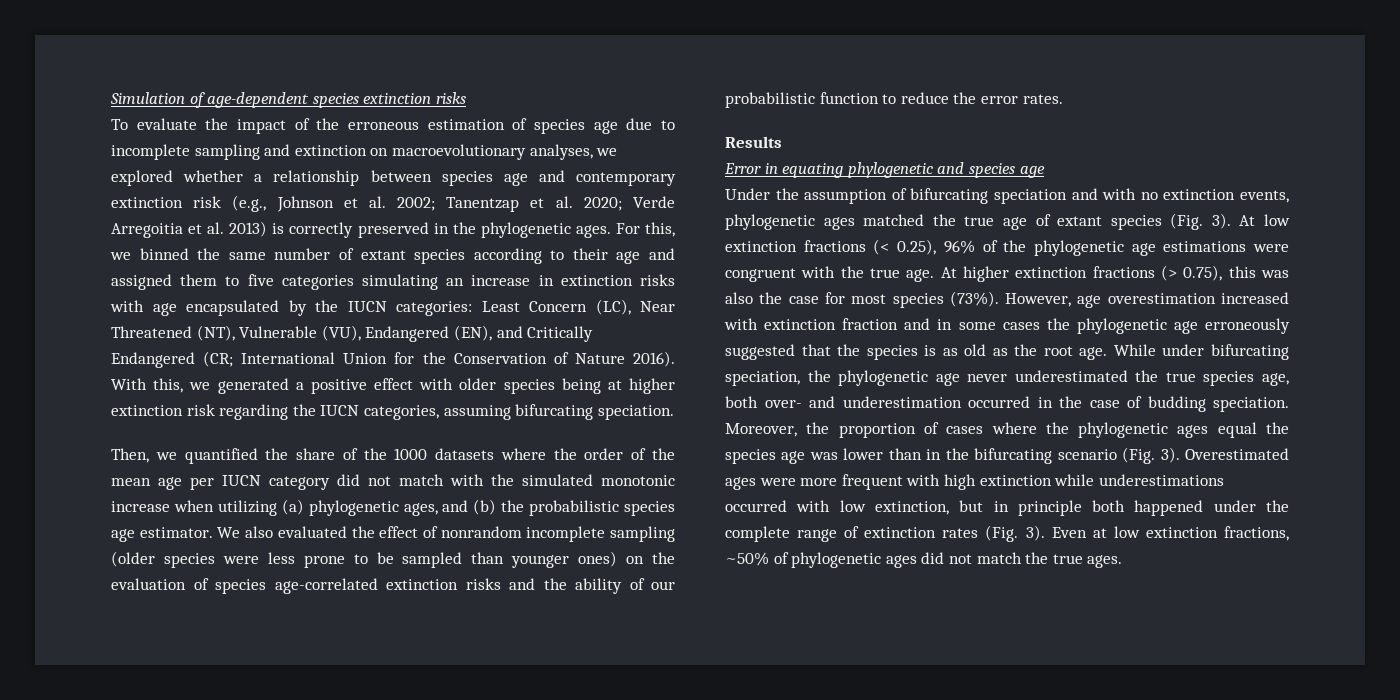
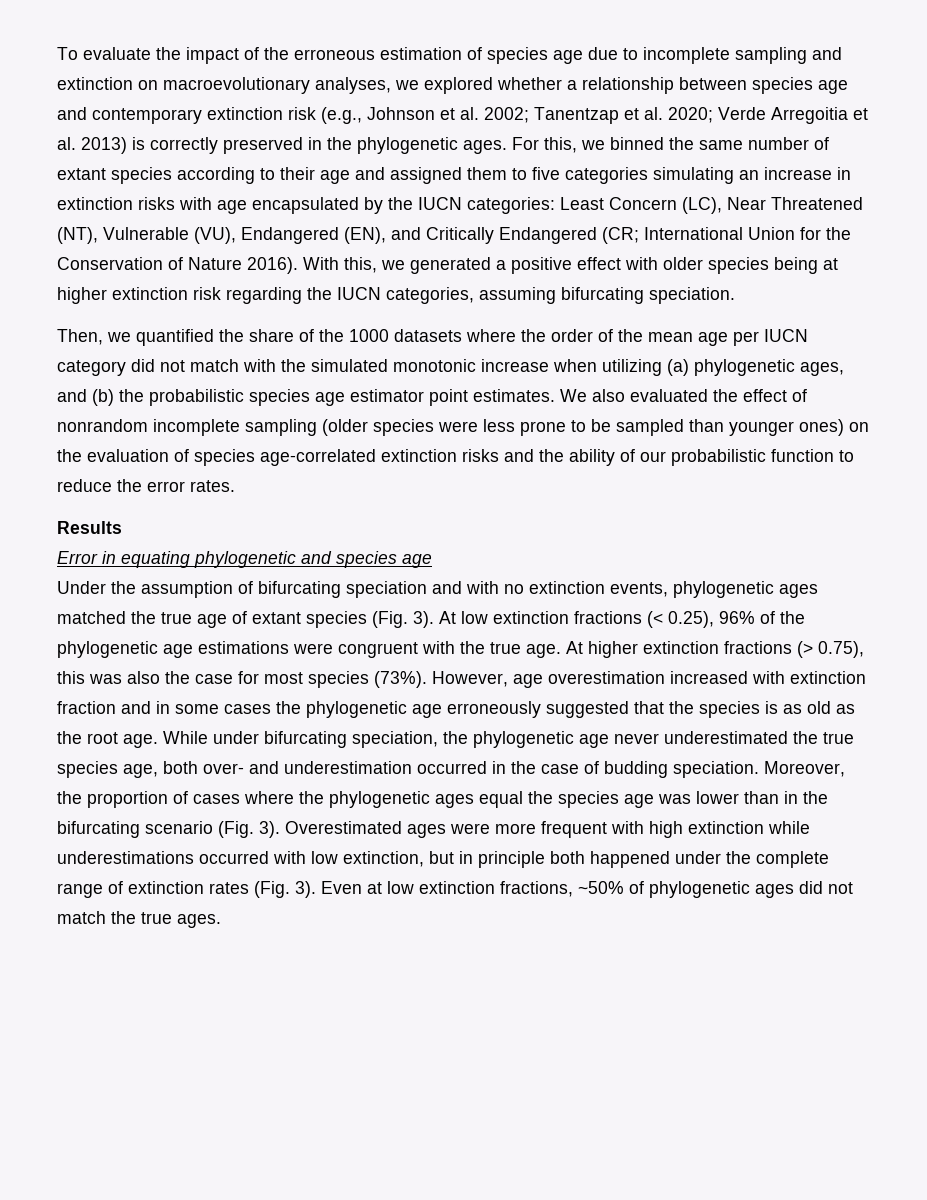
- Simulation of age-dependent species extinction risks
- Then, we quantified the share of the 1000 datasets where the order of the mean age per IUCN category did not match with the simulated monotonic increase when utilizing (a) phylogenetic ages, and (b) the probabilistic species age estimator.
+ Then, we quantified the share of the 1000 datasets where the order of the mean age per IUCN category did not match with the simulated monotonic increase when utilizing (a) phylogenetic ages, and (b) the probabilistic species age estimator point estimates.

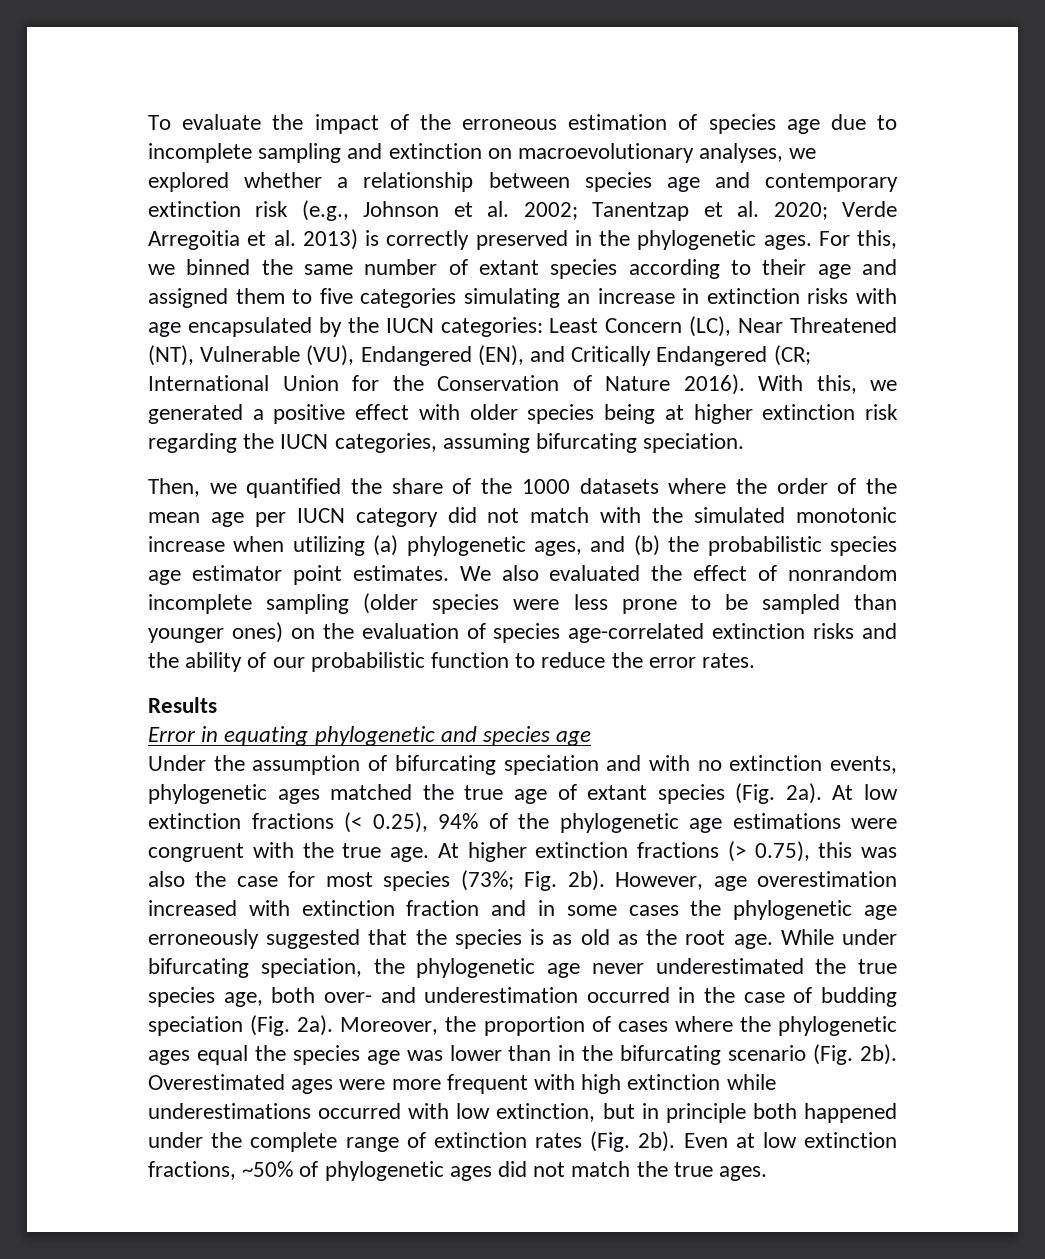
- Under the assumption of bifurcating speciation and with no extinction events, phylogenetic ages matched the true age of extant species (Fig. 3).
+ Under the assumption of bifurcating speciation and with no extinction events, phylogenetic ages matched the true age of extant species (Fig. 2a).
- At low extinction fractions (< 0.25), 96% of the phylogenetic age estimations were congruent with the true age.
+ At low extinction fractions (< 0.25), 94% of the phylogenetic age estimations were congruent with the true age.
- At higher extinction fractions (> 0.75), this was also the case for most species (73%).
+ At higher extinction fractions (> 0.75), this was also the case for most species (73%; Fig. 2b).
- While under bifurcating speciation, the phylogenetic age never underestimated the true species age, both over- and underestimation occurred in the case of budding speciation.
+ While under bifurcating speciation, the phylogenetic age never underestimated the true species age, both over- and underestimation occurred in the case of budding speciation (Fig. 2a).
- Moreover, the proportion of cases where the phylogenetic ages equal the species age was lower than in the bifurcating scenario (Fig. 3).
+ Moreover, the proportion of cases where the phylogenetic ages equal the species age was lower than in the bifurcating scenario (Fig. 2b).
- Overestimated ages were more frequent with high extinction while underestimations occurred with low extinction, but in principle both happened under the complete range of extinction rates (Fig. 3).
+ Overestimated ages were more frequent with high extinction while underestimations occurred with low extinction, but in principle both happened under the complete range of extinction rates (Fig. 2b).

